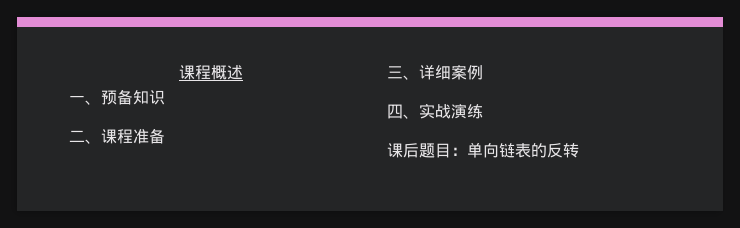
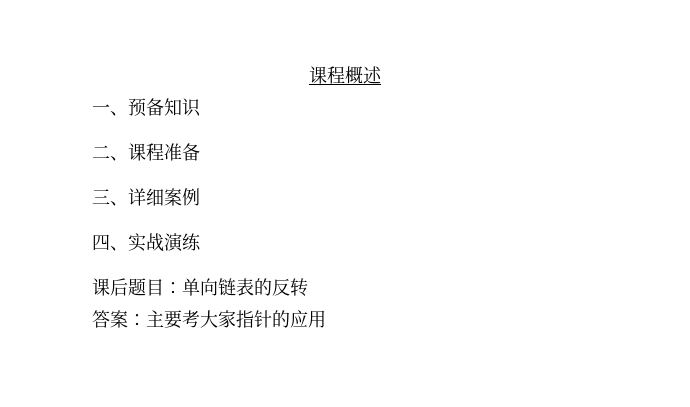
+ 答案：主要考大家指针的应用

